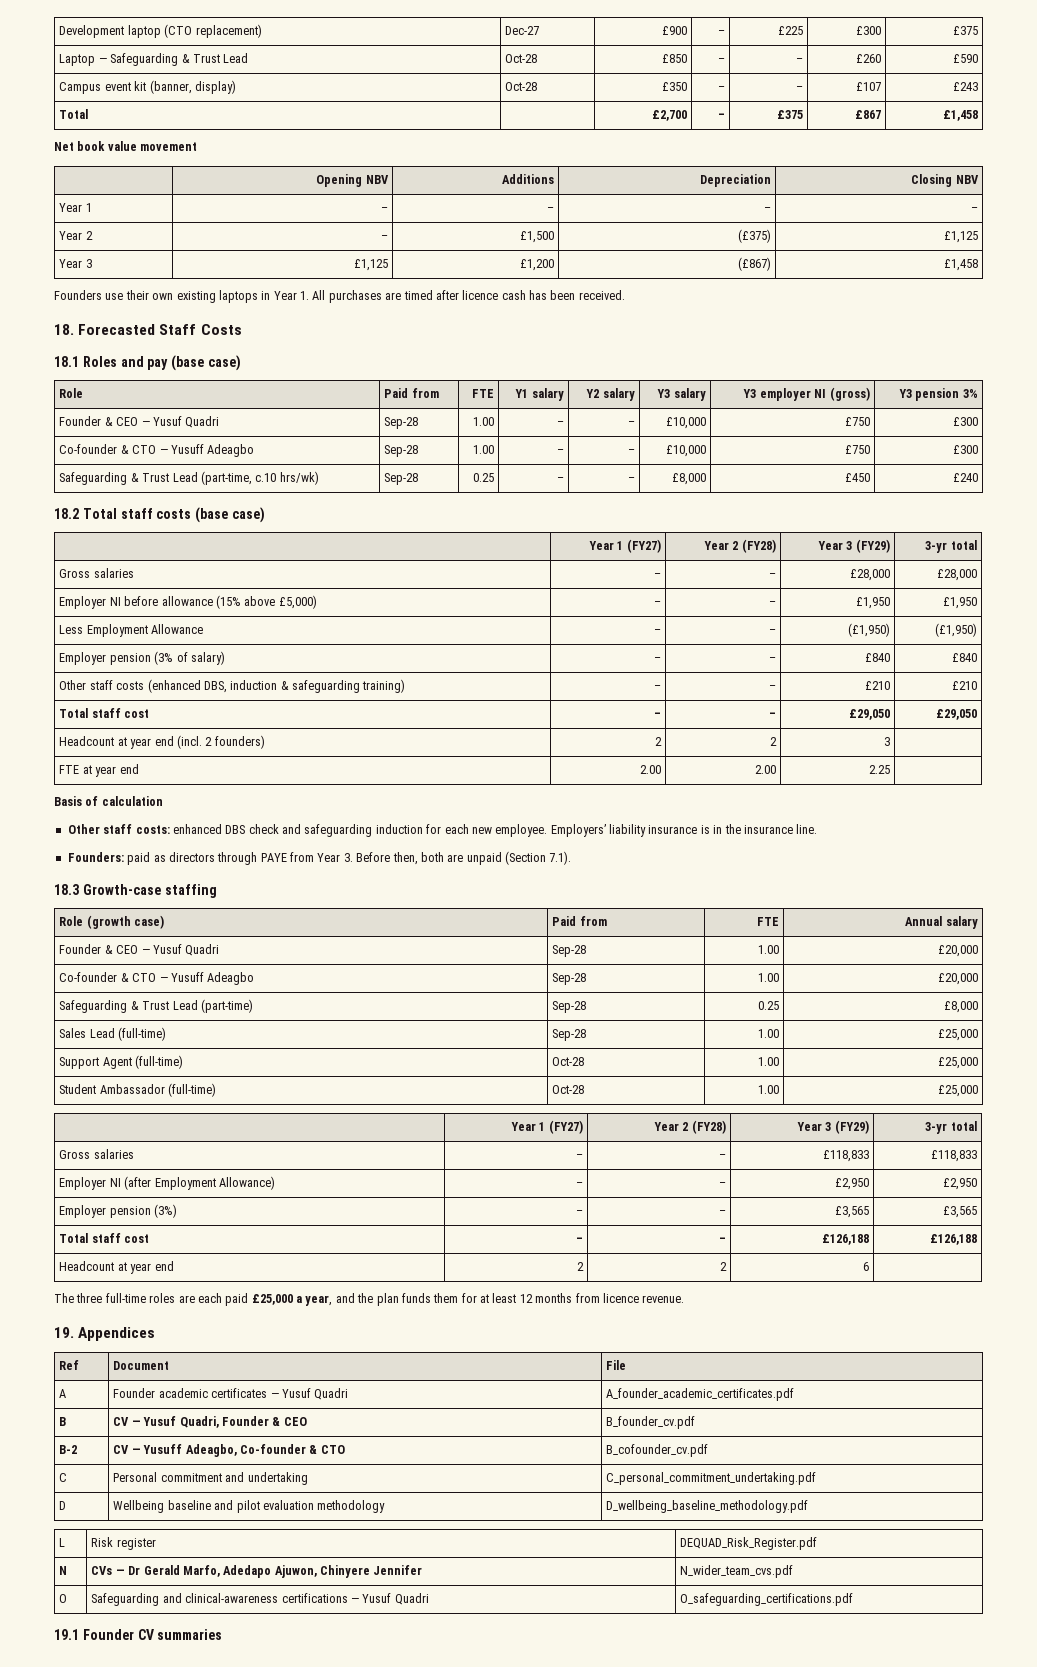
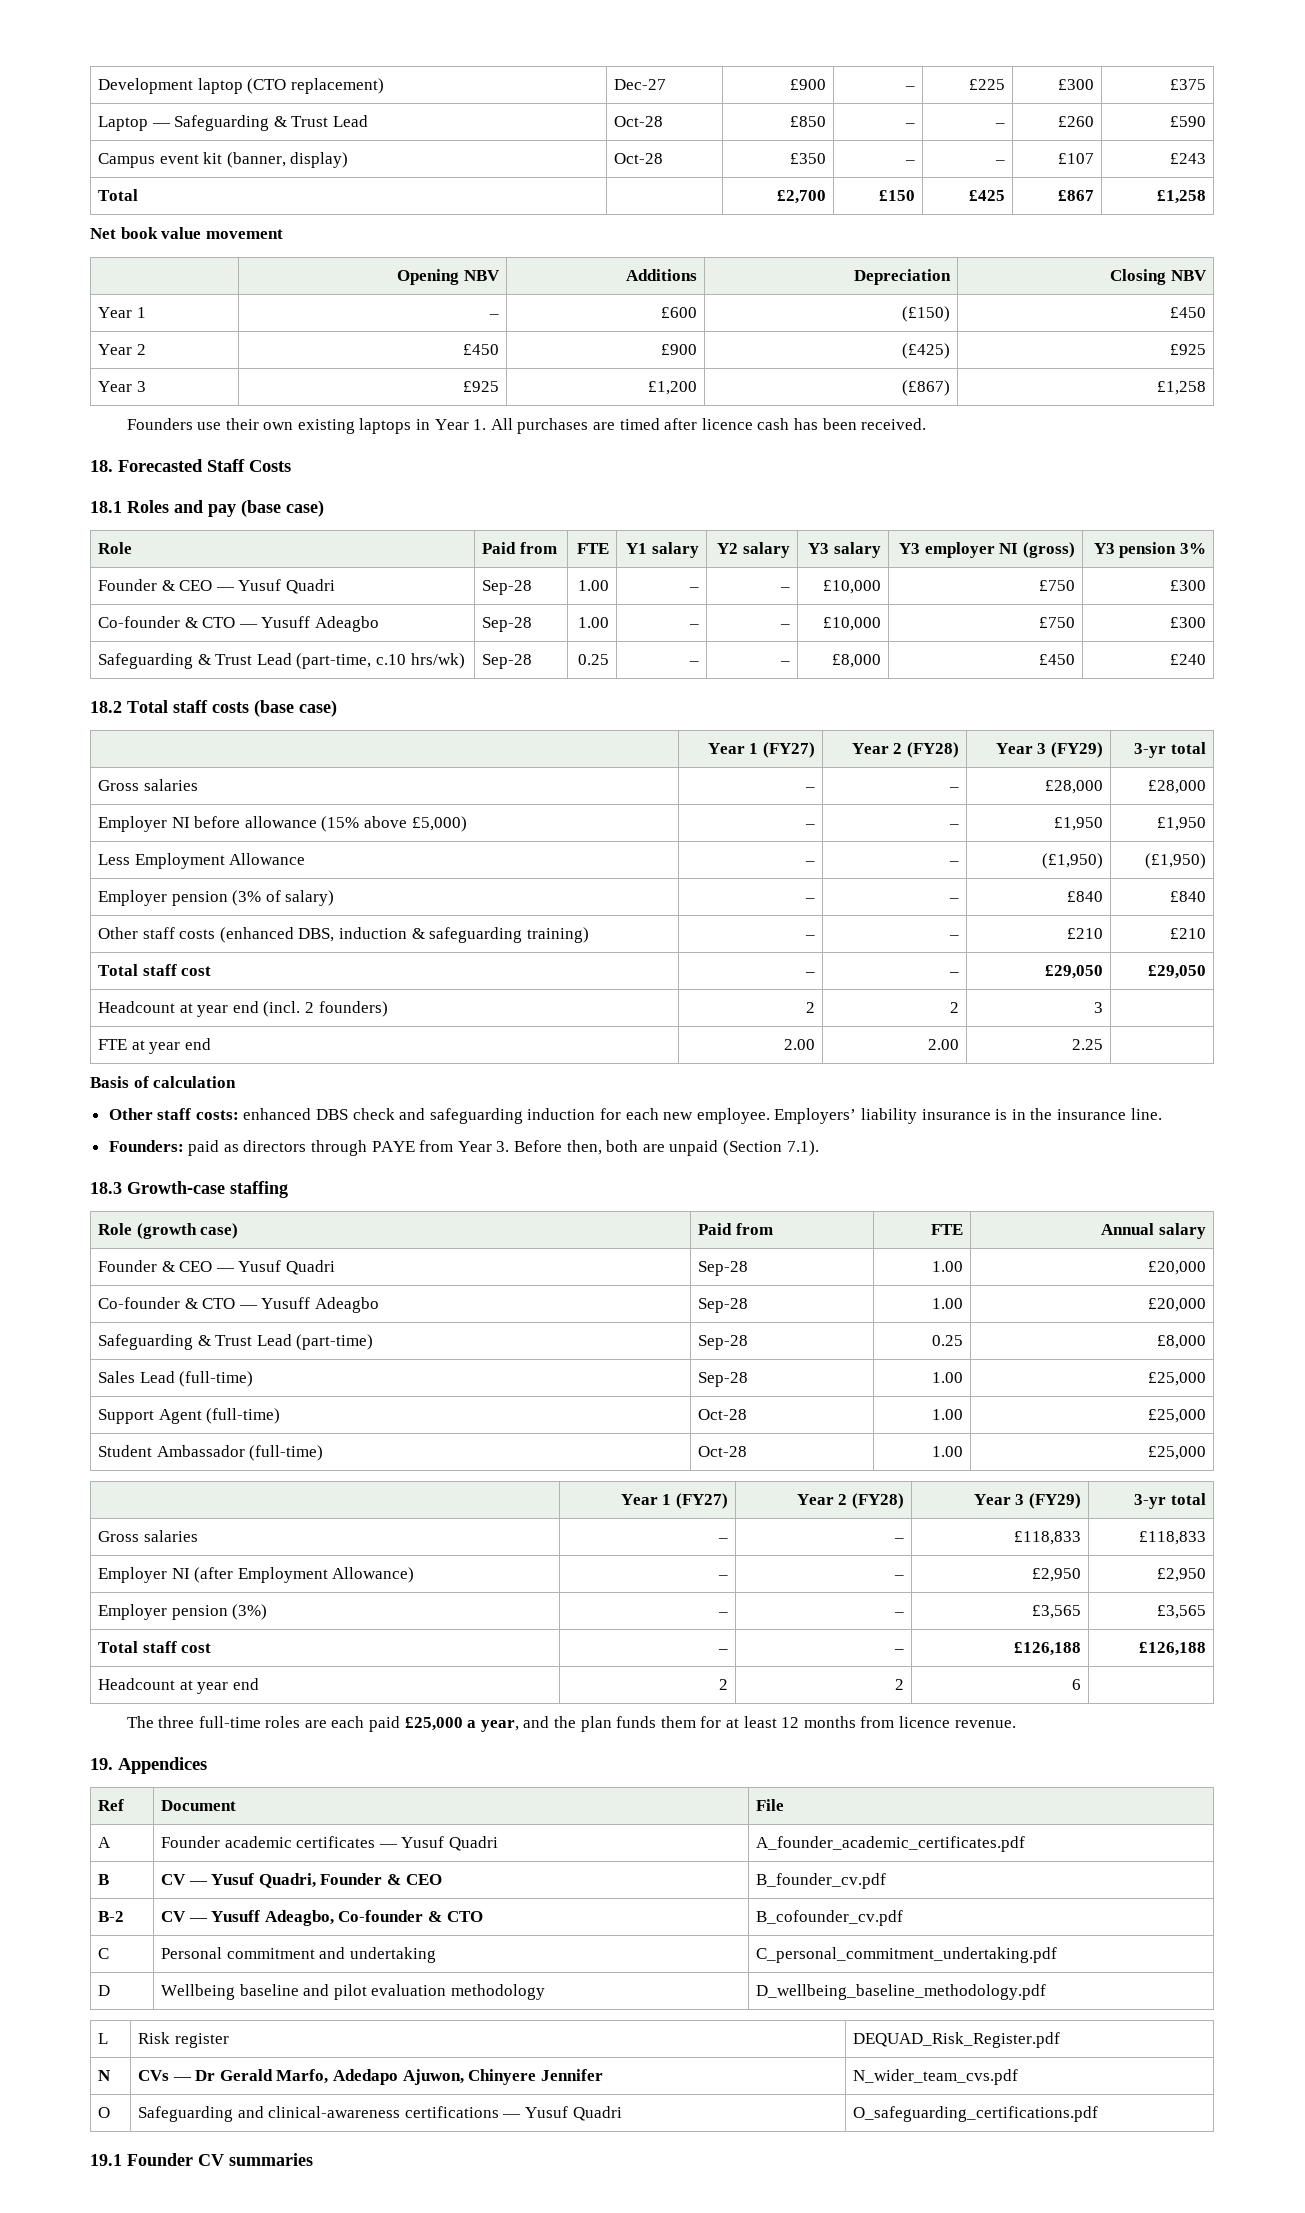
- Total | | £2,700 | – | £375 | £867 | £1,458
+ Total | | £2,700 | £150 | £425 | £867 | £1,258
- Year 1 | – | – | – | –
+ Year 1 | – | £600 | (£150) | £450
- Year 2 | – | £1,500 | (£375) | £1,125
+ Year 2 | £450 | £900 | (£425) | £925
- Year 3 | £1,125 | £1,200 | (£867) | £1,458
+ Year 3 | £925 | £1,200 | (£867) | £1,258

